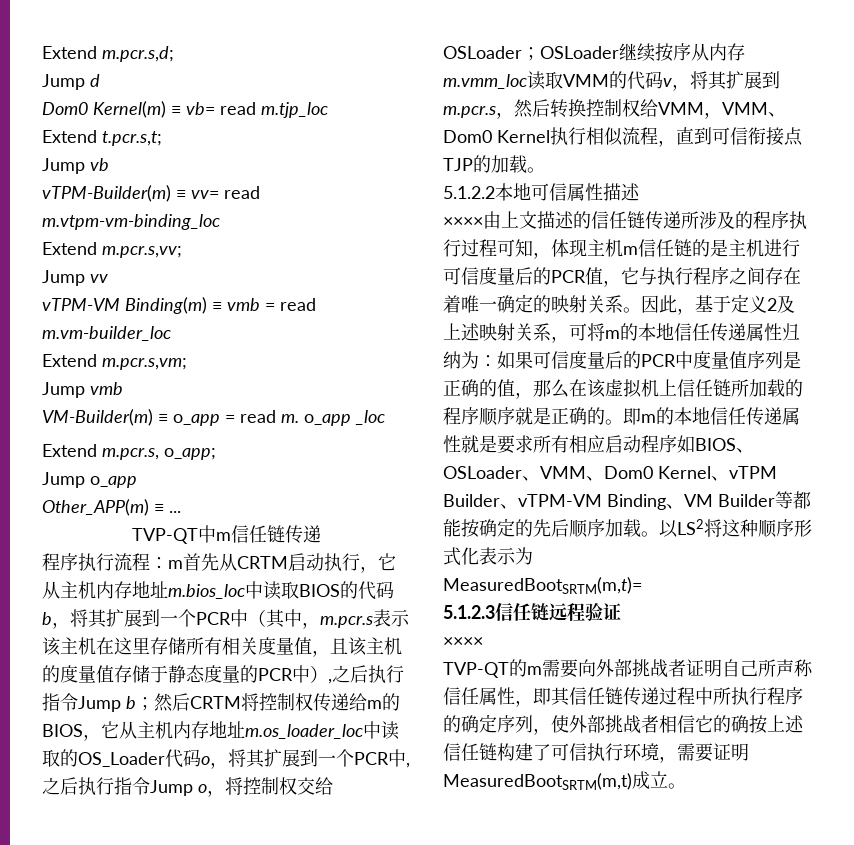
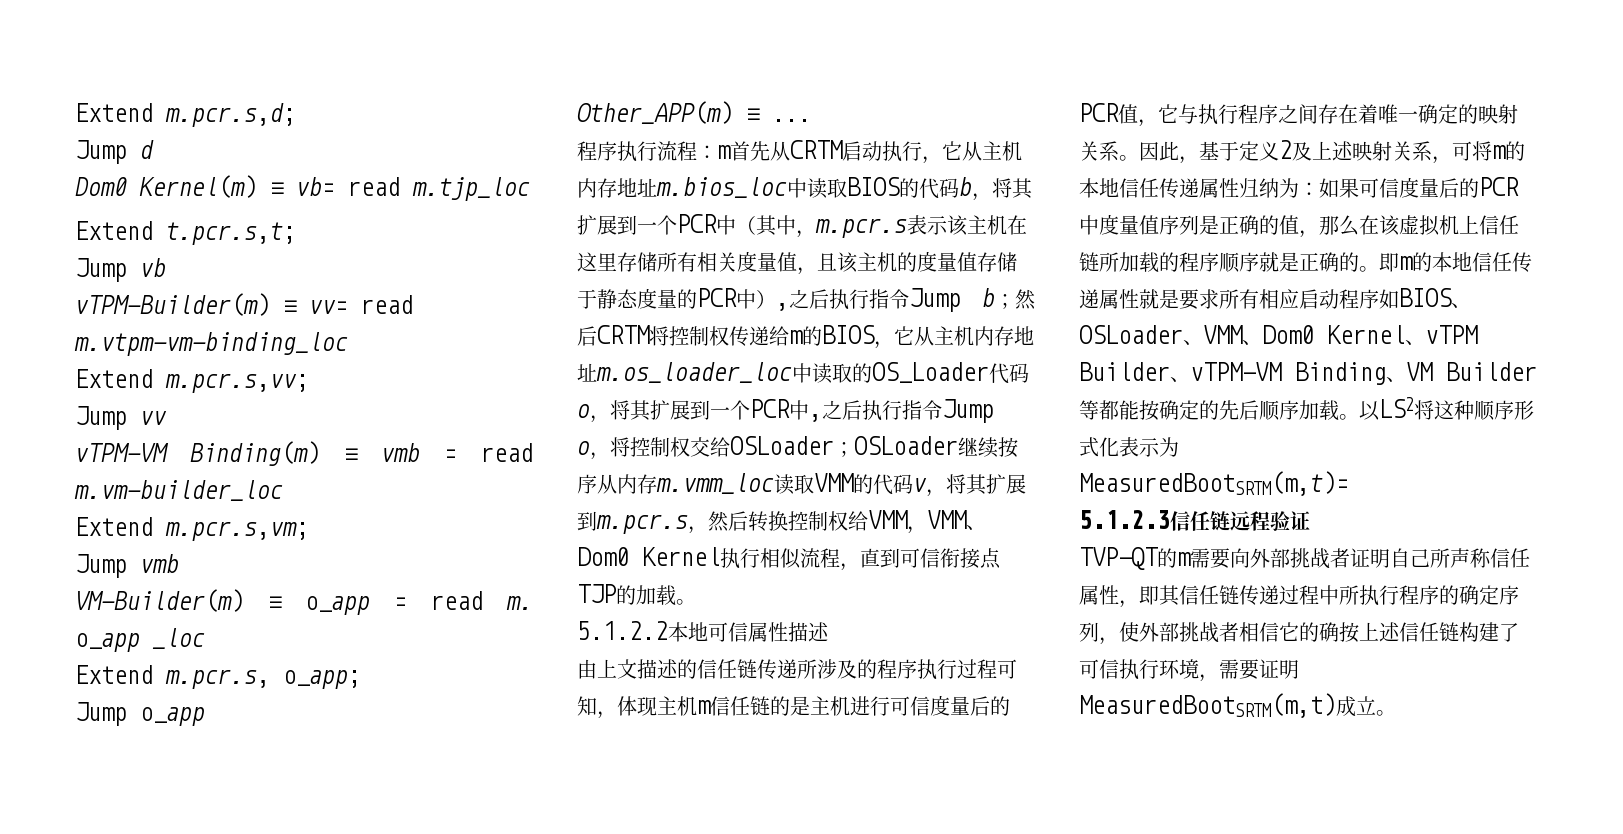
- TVP-QT中m信任链传递
- ××××由上文描述的信任链传递所涉及的程序执行过程可知，体现主机m信任链的是主机进行可信度量后的PCR值，它与执行程序之间存在着唯一确定的映射关系。
+ 由上文描述的信任链传递所涉及的程序执行过程可知，体现主机m信任链的是主机进行可信度量后的PCR值，它与执行程序之间存在着唯一确定的映射关系。
  5.1.2.3信任链远程验证
- ××××

